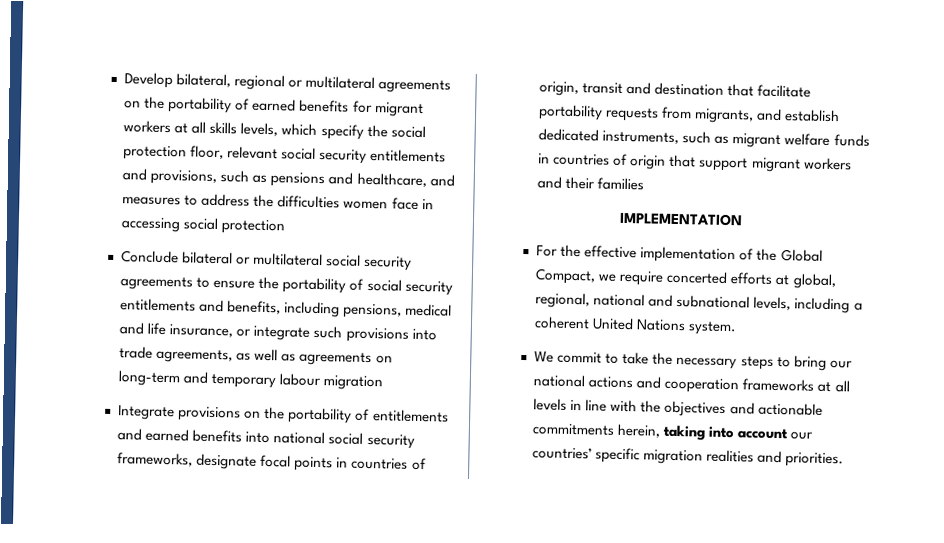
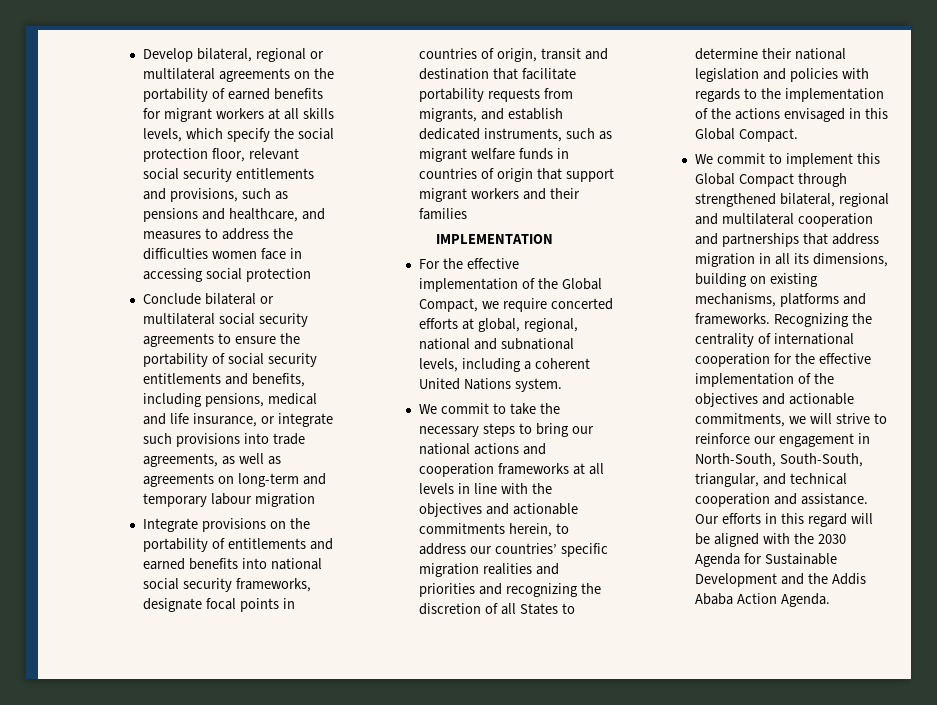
- We commit to take the necessary steps to bring our national actions and cooperation frameworks at all levels in line with the objectives and actionable commitments herein, taking into account our countries’ specific migration realities and priorities.
+ We commit to take the necessary steps to bring our national actions and cooperation frameworks at all levels in line with the objectives and actionable commitments herein, to address our countries’ specific migration realities and priorities and recognizing the discretion of all States to determine their national legislation and policies with regards to the implementation of the actions envisaged in this Global Compact.
+ We commit to implement this Global Compact through strengthened bilateral, regional and multilateral cooperation and partnerships that address migration in all its dimensions, building on existing mechanisms, platforms and frameworks. Recognizing the centrality of international cooperation for the effective implementation of the objectives and actionable commitments, we will strive to reinforce our engagement in North-South, South-South, triangular, and technical cooperation and assistance. Our efforts in this regard will be aligned with the 2030 Agenda for Sustainable Development and the Addis Ababa Action Agenda.

